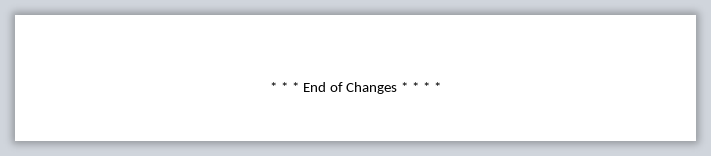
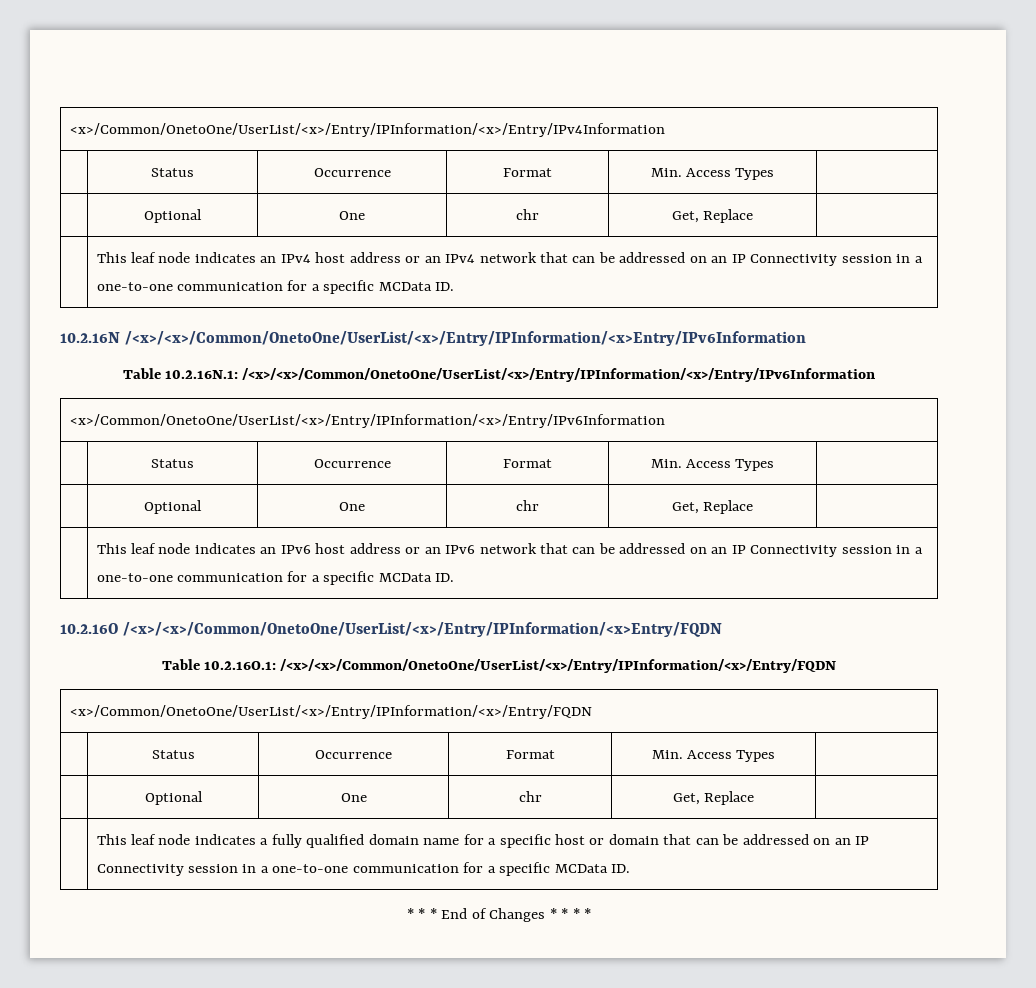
+ <x>/Common/OnetoOne/UserList/<x>/Entry/IPInformation/<x>/Entry/IPv4Information
+ | Status | Occurrence | Format | Min. Access Types |
+ | Optional | One | chr | Get, Replace |
+ | This leaf node indicates an IPv4 host address or an IPv4 network that can be addressed on an IP Connectivity session in a one-to-one communication for a specific MCData ID.
+ 10.2.16N /<x>/<x>/Common/OnetoOne/UserList/<x>/Entry/IPInformation/<x>Entry/IPv6Information
+ Table 10.2.16N.1: /<x>/<x>/Common/OnetoOne/UserList/<x>/Entry/IPInformation/<x>/Entry/IPv6Information
+ <x>/Common/OnetoOne/UserList/<x>/Entry/IPInformation/<x>/Entry/IPv6Information
+ | Status | Occurrence | Format | Min. Access Types |
+ | Optional | One | chr | Get, Replace |
+ | This leaf node indicates an IPv6 host address or an IPv6 network that can be addressed on an IP Connectivity session in a one-to-one communication for a specific MCData ID.
+ 10.2.16O /<x>/<x>/Common/OnetoOne/UserList/<x>/Entry/IPInformation/<x>Entry/FQDN
+ Table 10.2.16O.1: /<x>/<x>/Common/OnetoOne/UserList/<x>/Entry/IPInformation/<x>/Entry/FQDN
+ <x>/Common/OnetoOne/UserList/<x>/Entry/IPInformation/<x>/Entry/FQDN
+ | Status | Occurrence | Format | Min. Access Types |
+ | Optional | One | chr | Get, Replace |
+ | This leaf node indicates a fully qualified domain name for a specific host or domain that can be addressed on an IP Connectivity session in a one-to-one communication for a specific MCData ID.

